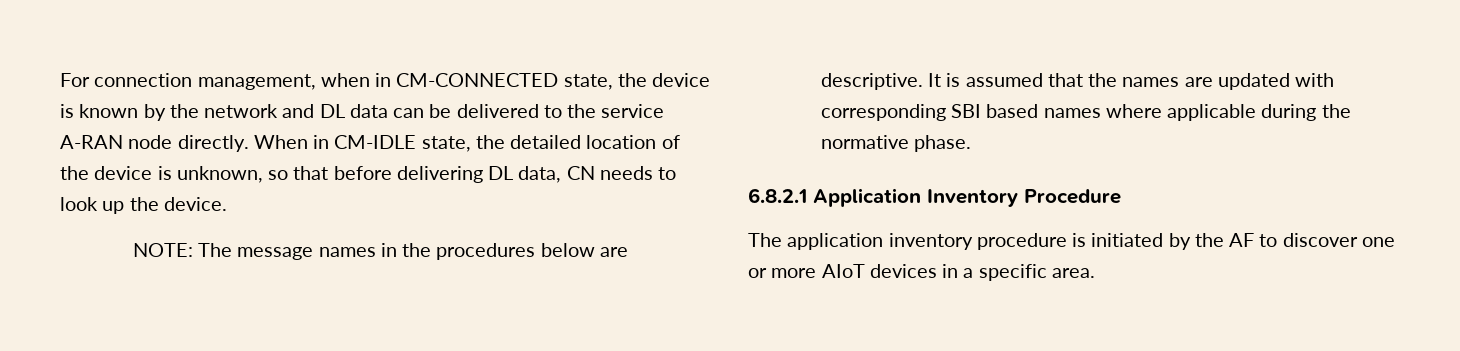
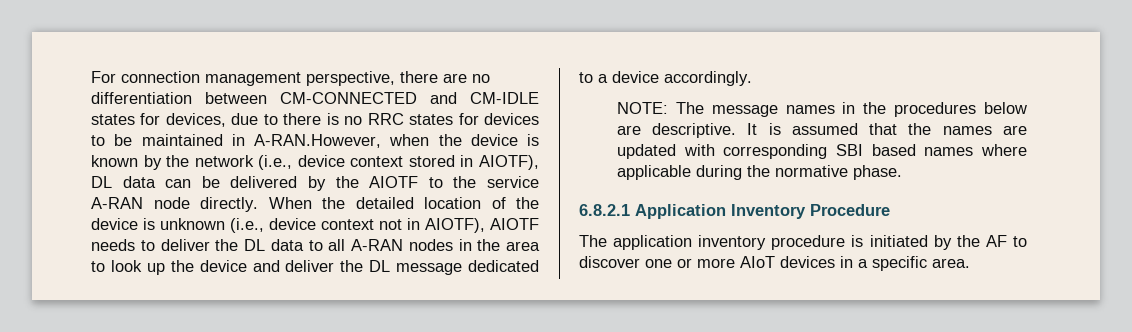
- For connection management, when in CM-CONNECTED state, the device is known by the network and DL data can be delivered to the service A-RAN node directly.
+ For connection management perspective, there are no differentiation between CM-CONNECTED and CM-IDLE states for devices, due to there is no RRC states for devices to be maintained in A-RAN.However, when the device is known by the network (i.e., device context stored in AIOTF), DL data can be delivered by the AIOTF to the service A-RAN node directly.
- When in CM-IDLE state, the detailed location of the device is unknown, so that before delivering DL data, CN needs to look up the device.
+ When the detailed location of the device is unknown (i.e., device context not in AIOTF), AIOTF needs to deliver the DL data to all A-RAN nodes in the area to look up the device and deliver the DL message dedicated to a device accordingly.

